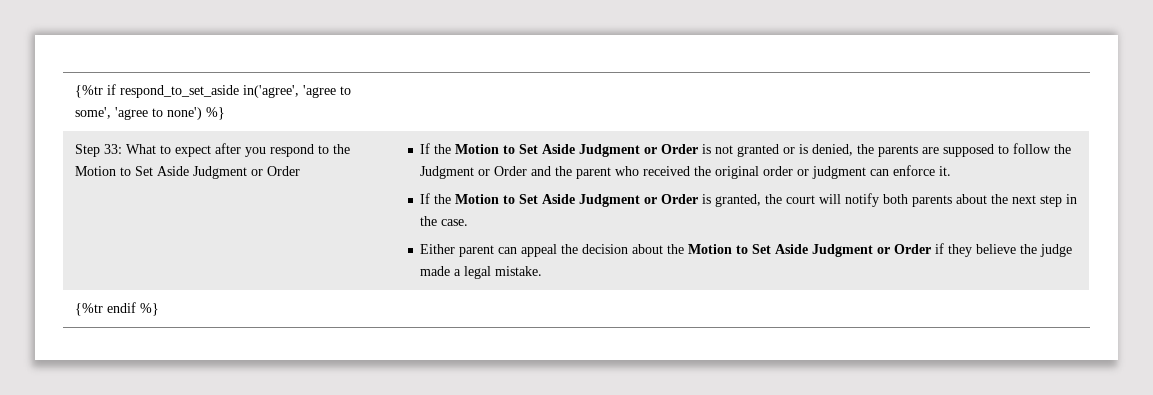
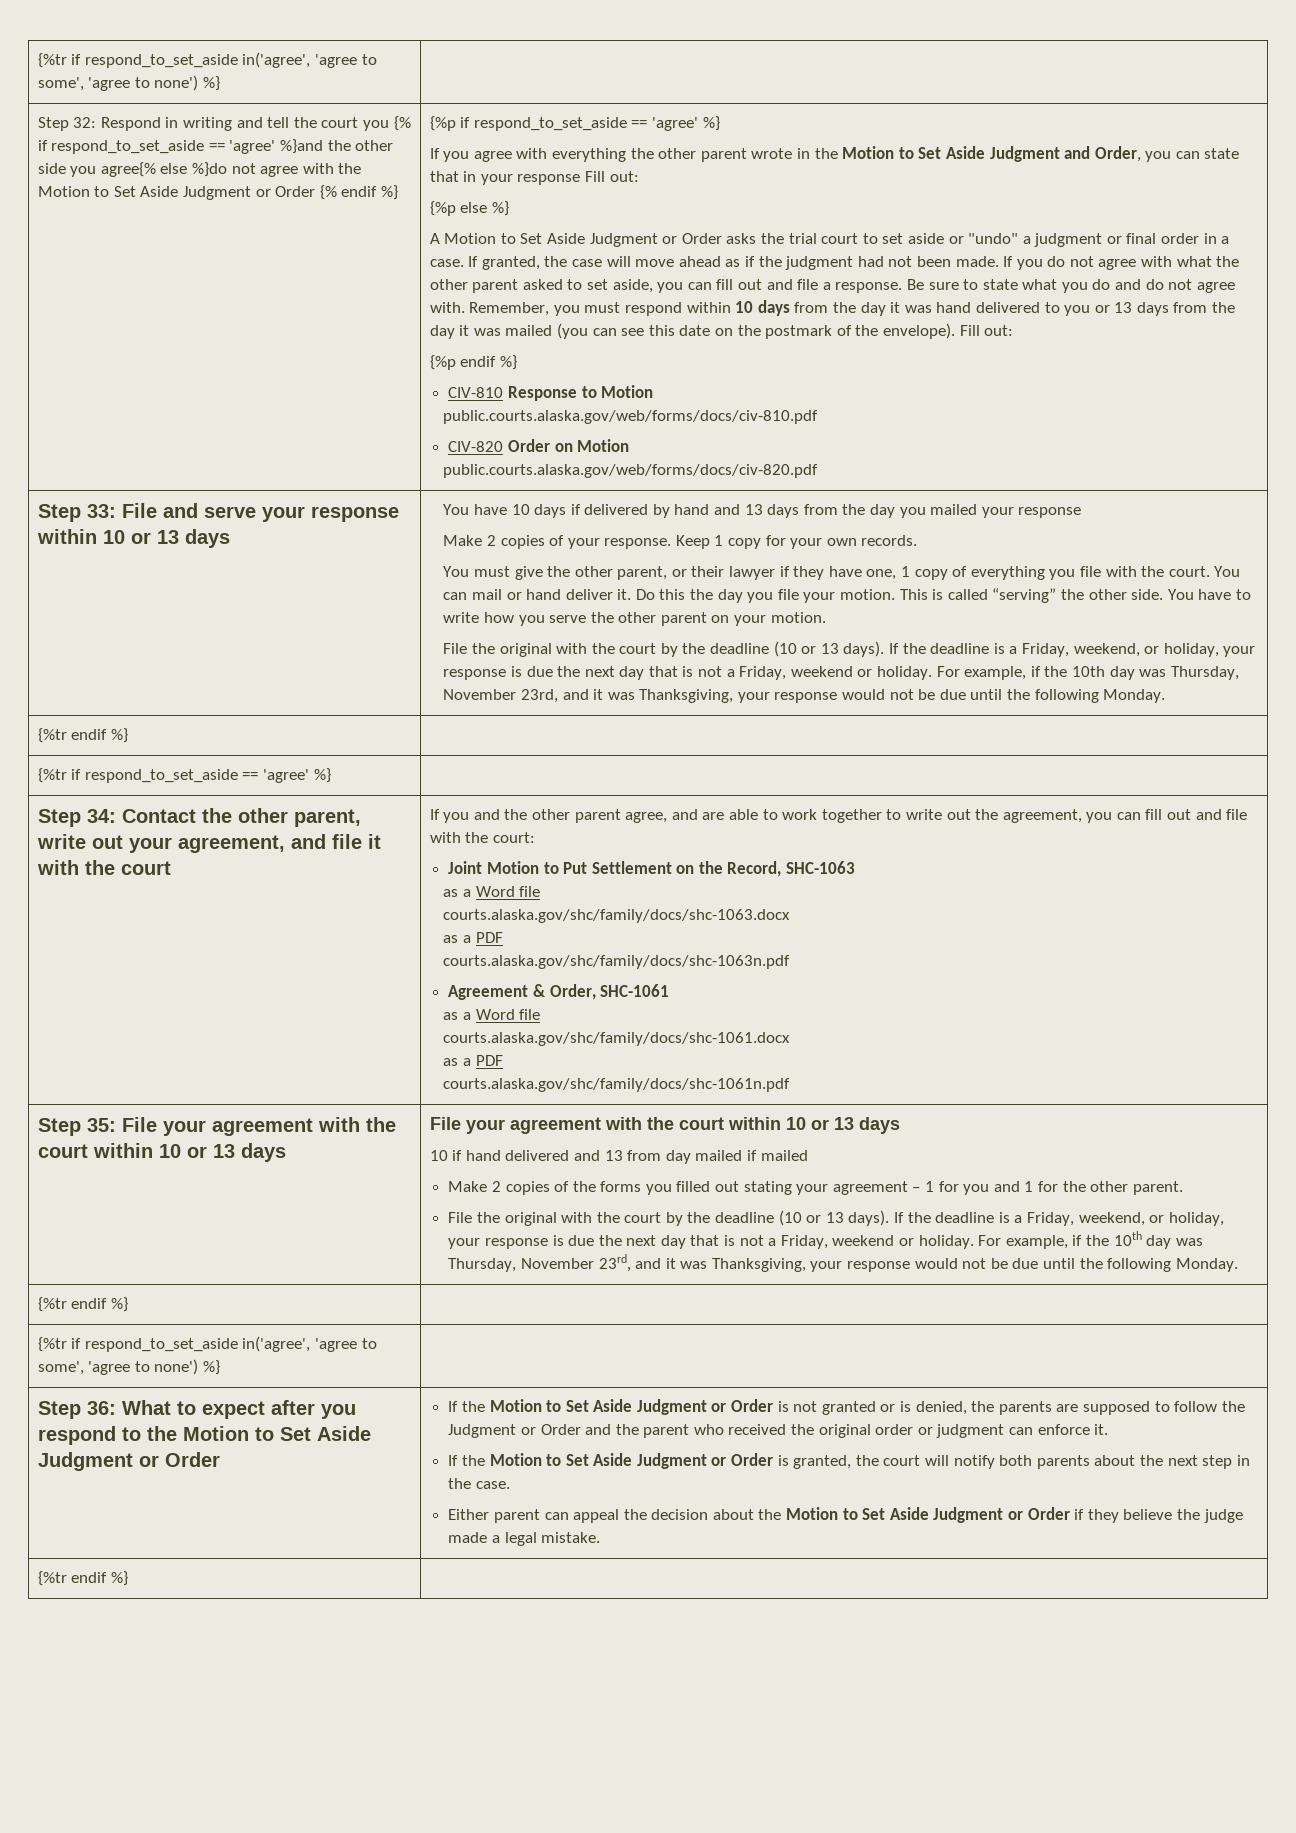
- Step 33: What to expect after you respond to the Motion to Set Aside Judgment or Order
+ Step 32: Respond in writing and tell the court you {% if respond_to_set_aside == 'agree' %}and the other side you agree{% else %}do not agree with the Motion to Set Aside Judgment or Order {% endif %} | {%p if respond_to_set_aside == 'agree' %}
+ If you agree with everything the other parent wrote in the Motion to Set Aside Judgment and Order, you can state that in your response Fill out:
+ {%p else %}
+ A Motion to Set Aside Judgment or Order asks the trial court to set aside or "undo" a judgment or final order in a case. If granted, the case will move ahead as if the judgment had not been made. If you do not agree with what the other parent asked to set aside, you can fill out and file a response. Be sure to state what you do and do not agree with. Remember, you must respond within 10 days from the day it was hand delivered to you or 13 days from the day it was mailed (you can see this date on the postmark of the envelope). Fill out:
+ {%p endif %}
+ CIV-810 Response to Motion
+ public.courts.alaska.gov/web/forms/docs/civ-810.pdf
+ CIV-820 Order on Motion
+ public.courts.alaska.gov/web/forms/docs/civ-820.pdf
+ Step 33: File and serve your response within 10 or 13 days | You have 10 days if delivered by hand and 13 days from the day you mailed your response
+ Make 2 copies of your response. Keep 1 copy for your own records.
+ You must give the other parent, or their lawyer if they have one, 1 copy of everything you file with the court. You can mail or hand deliver it. Do this the day you file your motion. This is called “serving” the other side. You have to write how you serve the other parent on your motion.
+ File the original with the court by the deadline (10 or 13 days). If the deadline is a Friday, weekend, or holiday, your response is due the next day that is not a Friday, weekend or holiday. For example, if the 10th day was Thursday, November 23rd, and it was Thanksgiving, your response would not be due until the following Monday.
+ {%tr endif %} |
+ {%tr if respond_to_set_aside == 'agree' %} |
+ Step 34: Contact the other parent, write out your agreement, and file it with the court | If you and the other parent agree, and are able to work together to write out the agreement, you can fill out and file with the court:
+ Joint Motion to Put Settlement on the Record, SHC-1063
+ as a Word file
+ courts.alaska.gov/shc/family/docs/shc-1063.docx
+ as a PDF
+ courts.alaska.gov/shc/family/docs/shc-1063n.pdf
+ Agreement & Order, SHC-1061
+ as a Word file
+ courts.alaska.gov/shc/family/docs/shc-1061.docx
+ as a PDF
+ courts.alaska.gov/shc/family/docs/shc-1061n.pdf
+ Step 35: File your agreement with the court within 10 or 13 days | File your agreement with the court within 10 or 13 days
+ 10 if hand delivered and 13 from day mailed if mailed
+ Make 2 copies of the forms you filled out stating your agreement – 1 for you and 1 for the other parent.
+ File the original with the court by the deadline (10 or 13 days). If the deadline is a Friday, weekend, or holiday, your response is due the next day that is not a Friday, weekend or holiday. For example, if the 10th day was Thursday, November 23rd, and it was Thanksgiving, your response would not be due until the following Monday.
+ {%tr endif %} |
+ {%tr if respond_to_set_aside in('agree', 'agree to some', 'agree to none') %} |
+ Step 36: What to expect after you respond to the Motion to Set Aside Judgment or Order

